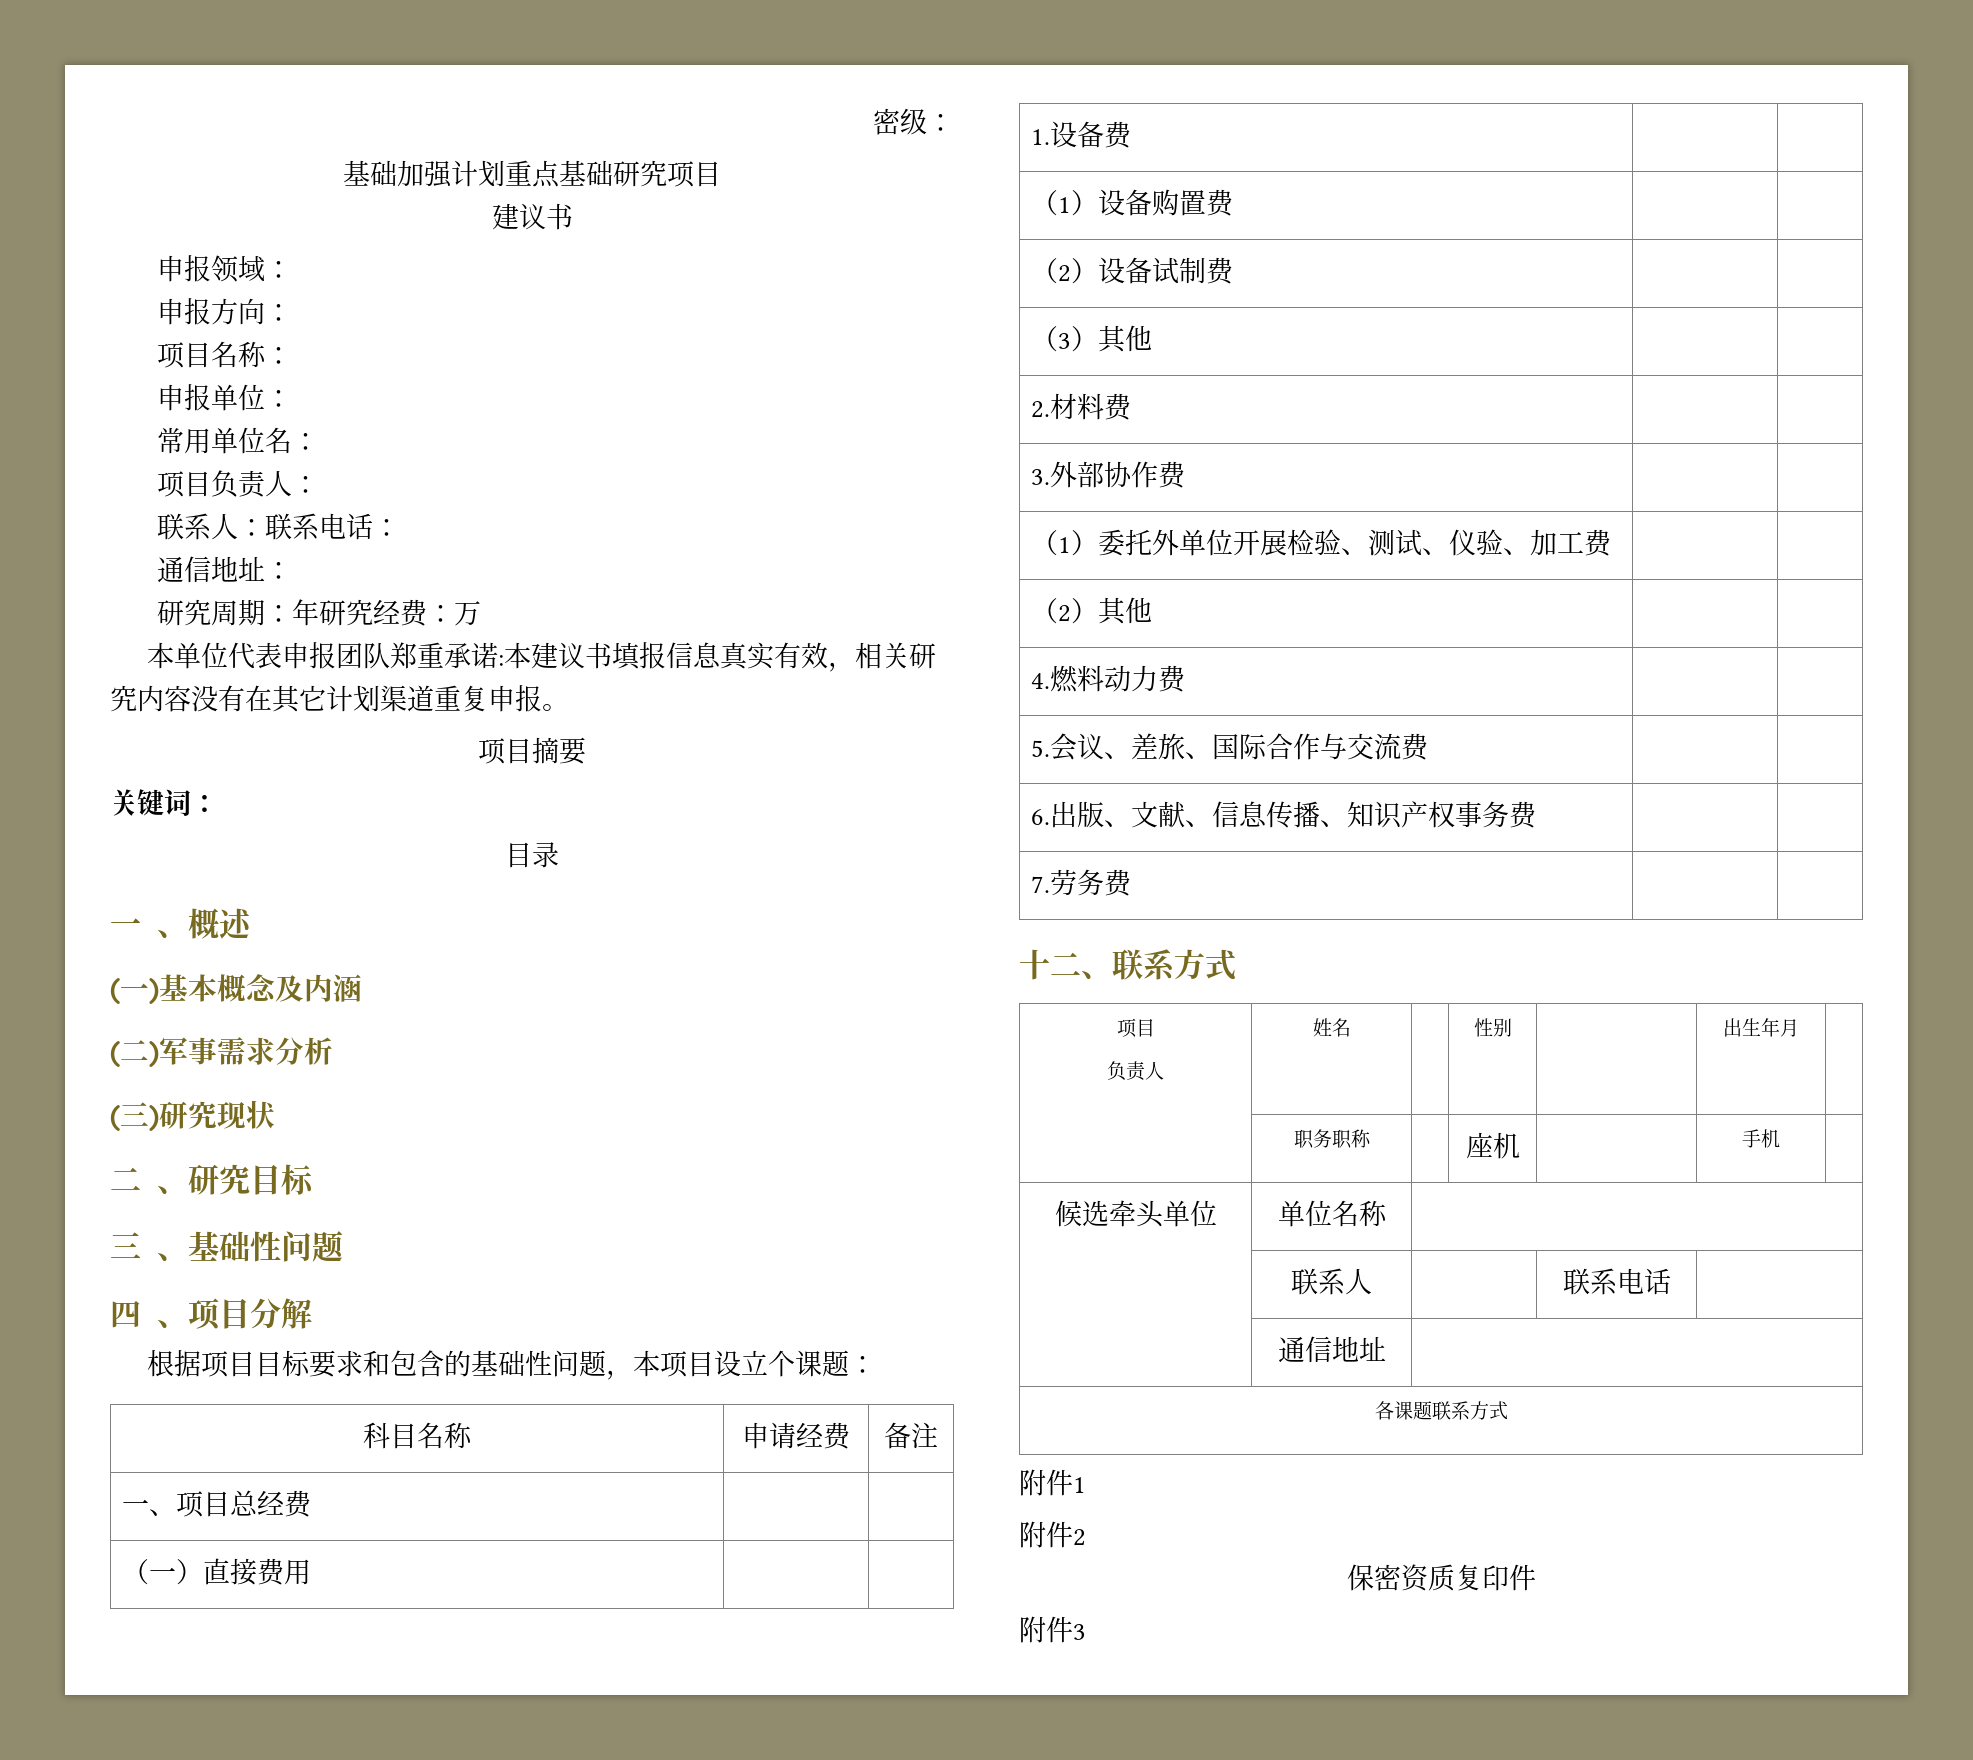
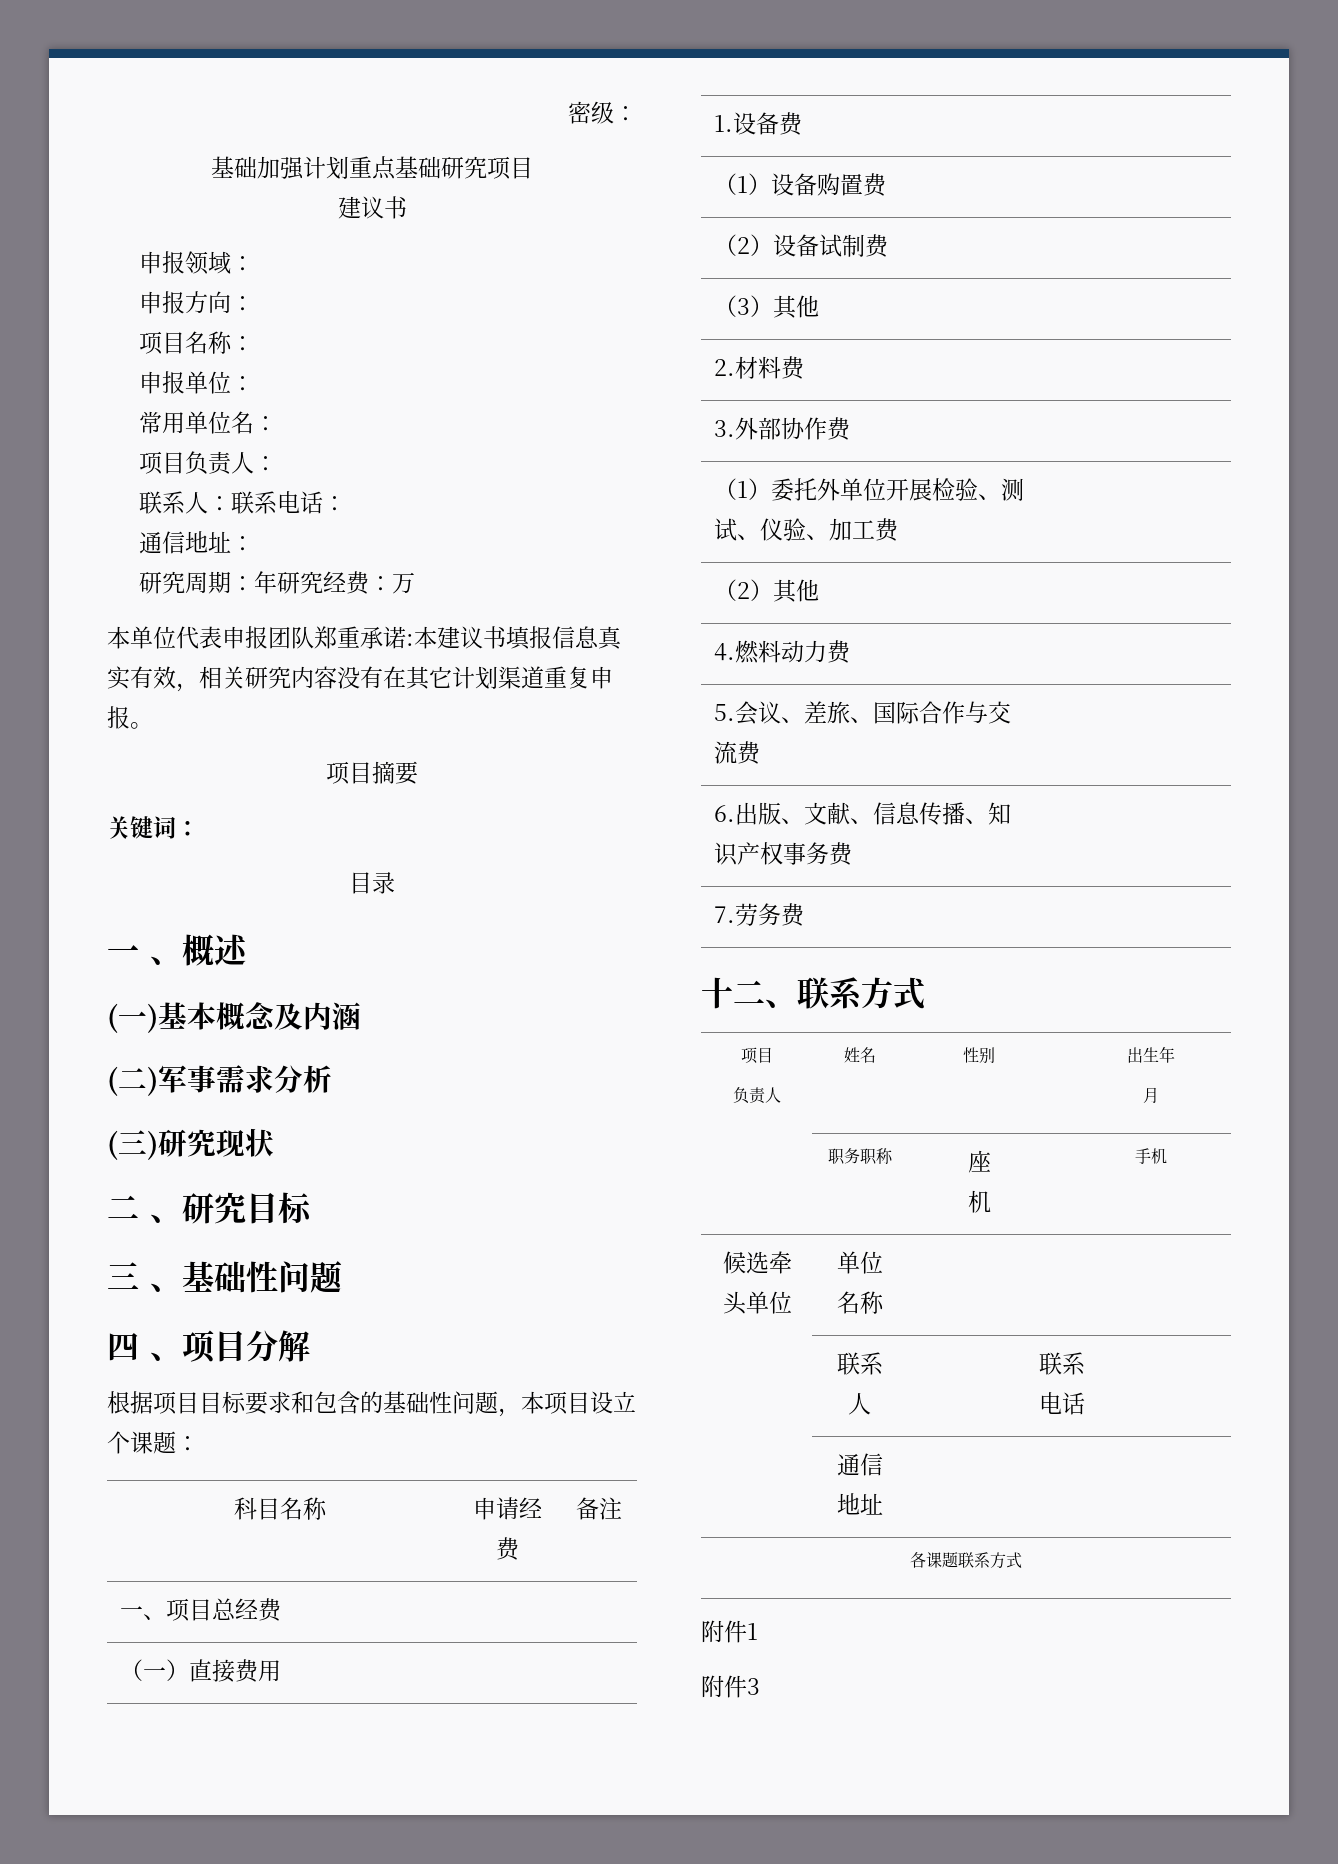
- 附件2
- 保密资质复印件

